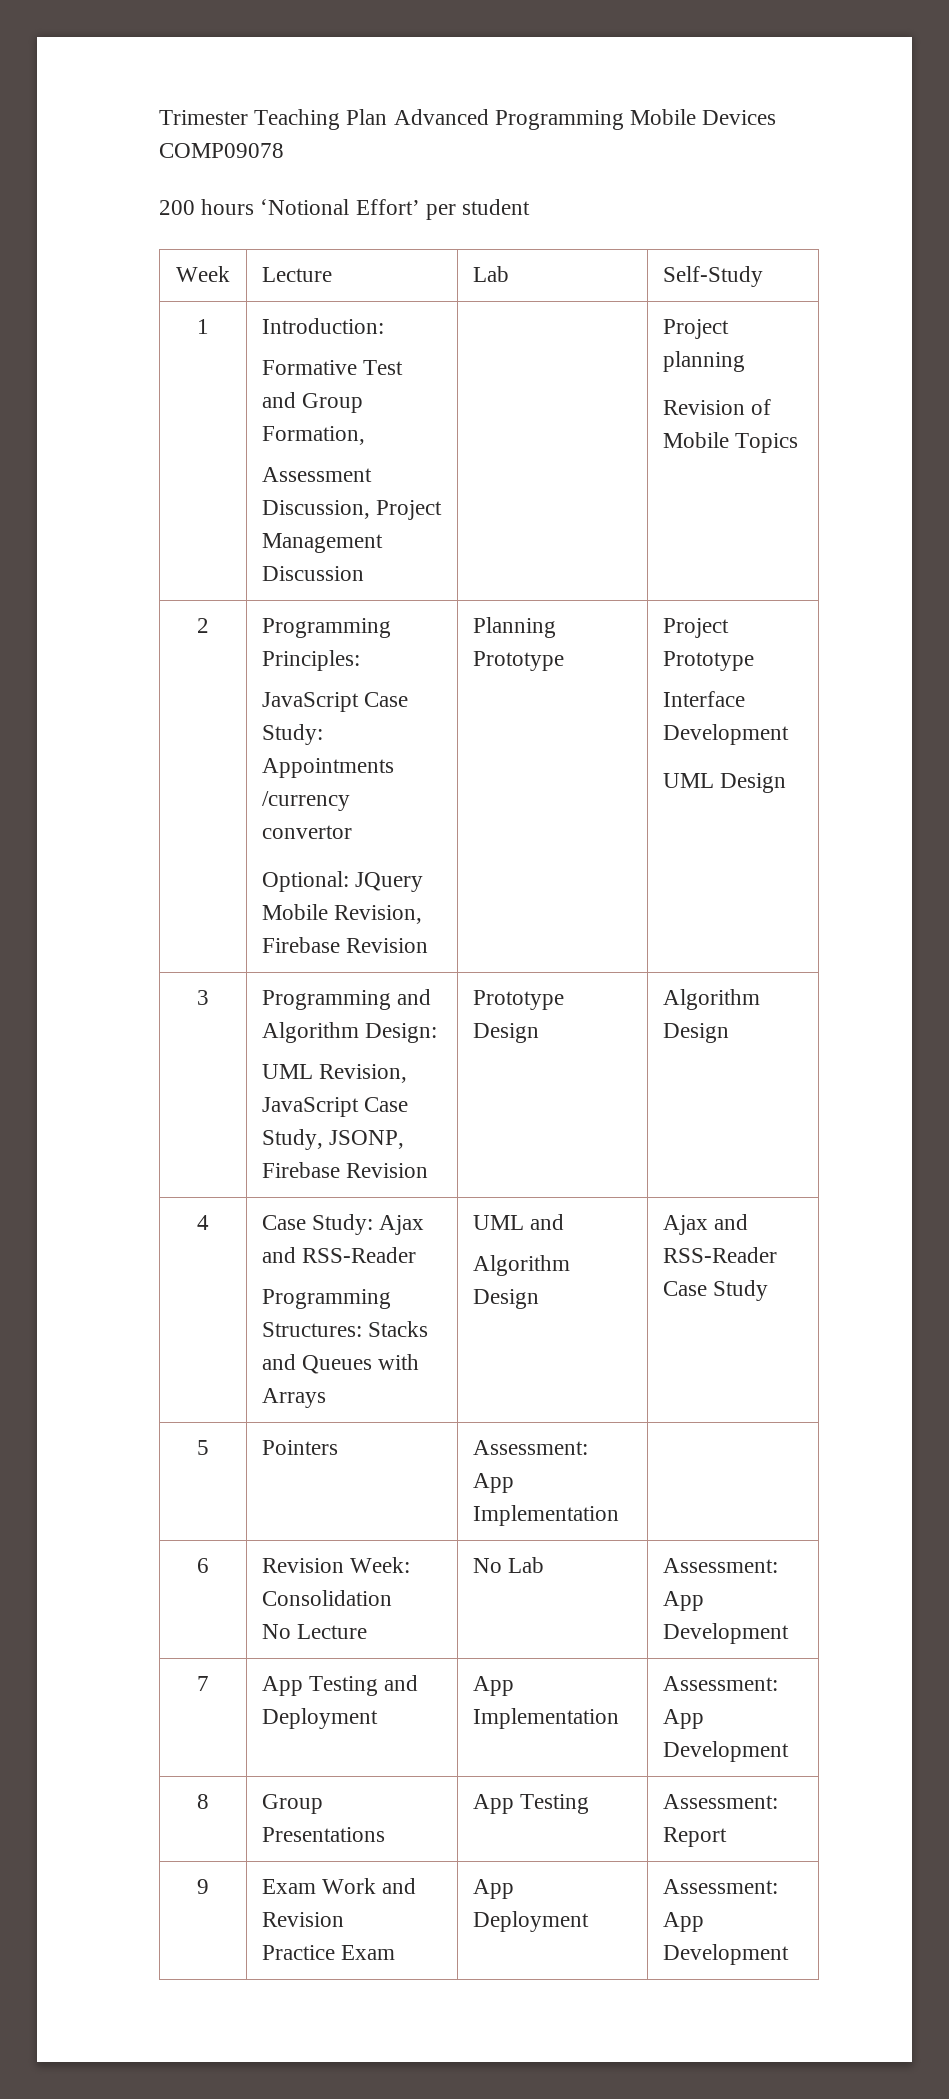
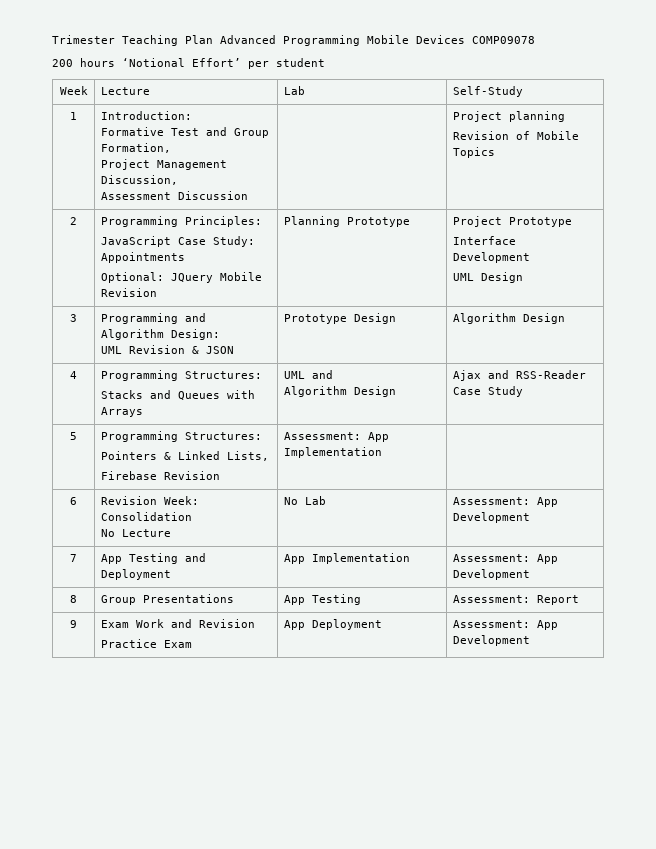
  1 | Introduction:
  Formative Test and Group Formation,
- Assessment Discussion, Project Management Discussion | | Project planning
+ Project Management Discussion,
+ Assessment Discussion | | Project planning
  2 | Programming Principles:
- JavaScript Case Study: Appointments /currency convertor
- Optional: JQuery Mobile Revision, Firebase Revision | Planning Prototype | Project Prototype
+ JavaScript Case Study: Appointments
+ Optional: JQuery Mobile Revision | Planning Prototype | Project Prototype
  3 | Programming and Algorithm Design:
- UML Revision, JavaScript Case Study, JSONP, Firebase Revision | Prototype Design | Algorithm Design
+ UML Revision & JSON | Prototype Design | Algorithm Design
- 4 | Case Study: Ajax and RSS-Reader
- Programming Structures: Stacks and Queues with Arrays | UML and
+ 4 | Programming Structures:
+ Stacks and Queues with Arrays | UML and
- 5 | Pointers | Assessment: App Implementation |
+ 5 | Programming Structures:
+ Pointers & Linked Lists,
+ Firebase Revision | Assessment: App Implementation |

